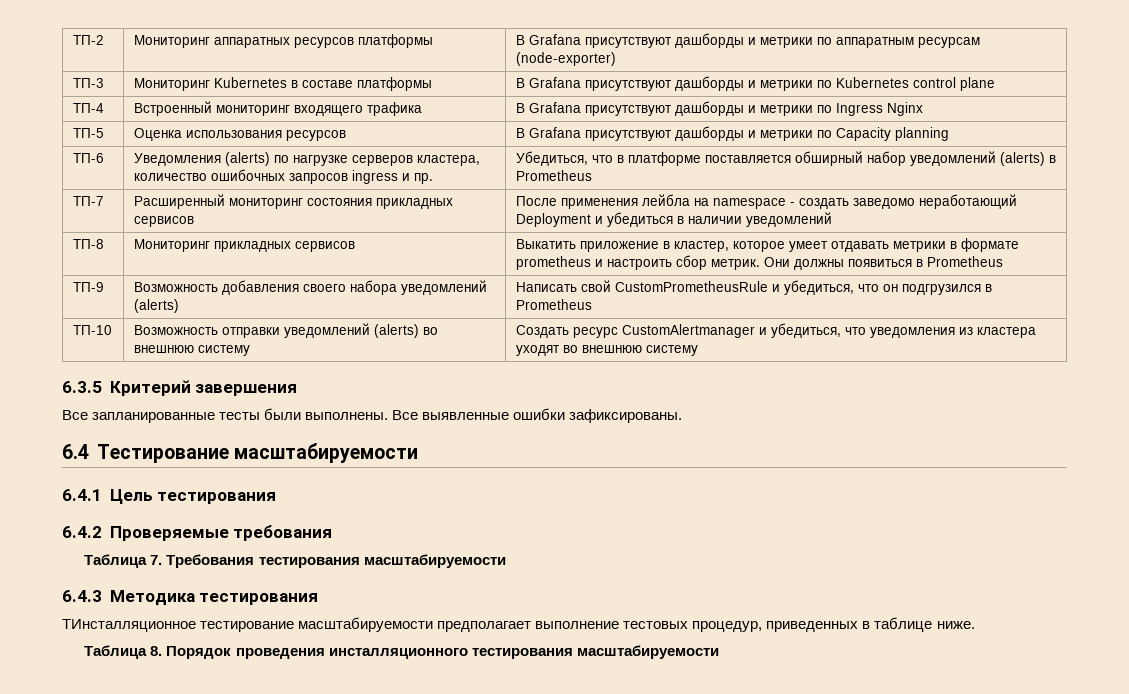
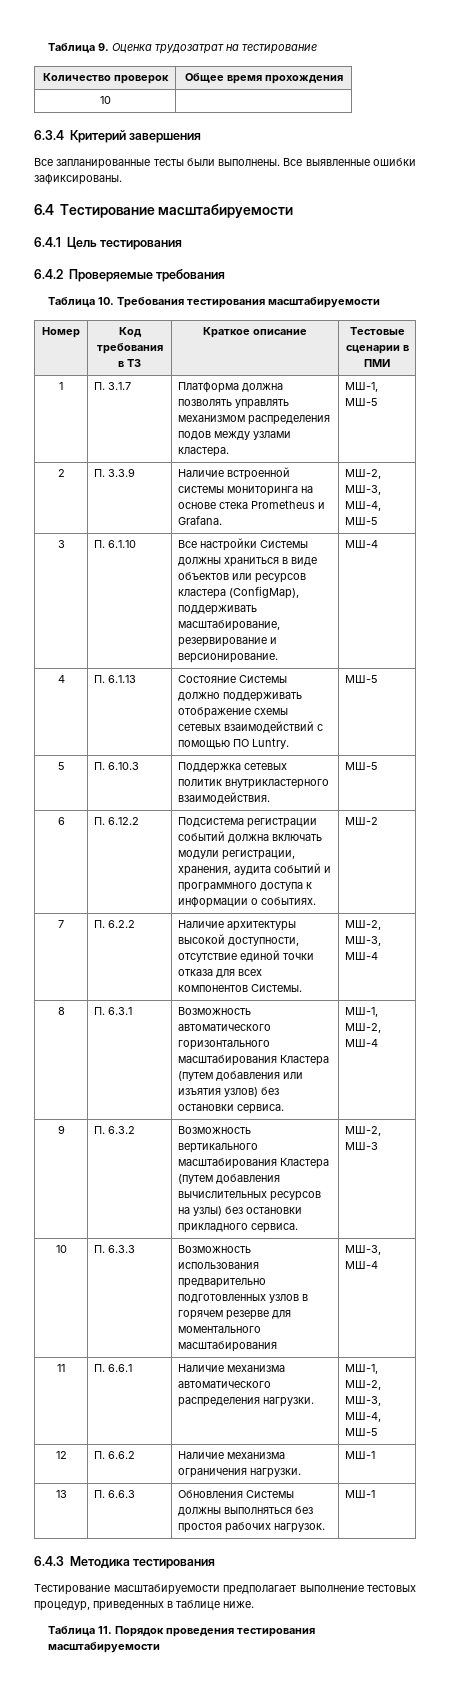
- ТП-2 | Мониторинг аппаратных ресурсов платформы | В Grafana присутствуют дашборды и метрики по аппаратным ресурсам (node-exporter)
- ТП-3 | Мониторинг Kubernetes в составе платформы | В Grafana присутствуют дашборды и метрики по Kubernetes control plane
- ТП-4 | Встроенный мониторинг входящего трафика | В Grafana присутствуют дашборды и метрики по Ingress Nginx
- ТП-5 | Оценка использования ресурсов | В Grafana присутствуют дашборды и метрики по Capacity planning
- ТП-6 | Уведомления (alerts) по нагрузке серверов кластера, количество ошибочных запросов ingress и пр. | Убедиться, что в платформе поставляется обширный набор уведомлений (alerts) в Prometheus
- ТП-7 | Расширенный мониторинг состояния прикладных сервисов | После применения лейбла на namespace - создать заведомо неработающий Deployment и убедиться в наличии уведомлений
- ТП-8 | Мониторинг прикладных сервисов | Выкатить приложение в кластер, которое умеет отдавать метрики в формате prometheus и настроить сбор метрик. Они должны появиться в Prometheus
- ТП-9 | Возможность добавления своего набора уведомлений (alerts) | Написать свой CustomPrometheusRule и убедиться, что он подгрузился в Prometheus
- ТП-10 | Возможность отправки уведомлений (alerts) во внешнюю систему | Создать ресурс CustomAlertmanager и убедиться, что уведомления из кластера уходят во внешнюю систему
- 6.3.5 Критерий завершения
+ Таблица 9. Оценка трудозатрат на тестирование
+ Количество проверок | Общее время прохождения
+ 10 |
+ 6.3.4 Критерий завершения
- Таблица 7. Требования тестирования масштабируемости
+ Таблица 10. Требования тестирования масштабируемости
+ Номер | Код требования в ТЗ | Краткое описание | Тестовые сценарии в ПМИ
+ 1 | П. 3.1.7 | Платформа должна позволять управлять механизмом распределения подов между узлами кластера. | МШ-1, МШ-5
+ 2 | П. 3.3.9 | Наличие встроенной системы мониторинга на основе стека Prometheus и Grafana. | МШ-2, МШ-3, МШ-4, МШ-5
+ 3 | П. 6.1.10 | Все настройки Системы должны храниться в виде объектов или ресурсов кластера (ConfigMap), поддерживать масштабирование, резервирование и версионирование. | МШ-4
+ 4 | П. 6.1.13 | Состояние Системы должно поддерживать отображение схемы сетевых взаимодействий с помощью ПО Luntry. | МШ-5
+ 5 | П. 6.10.3 | Поддержка сетевых политик внутрикластерного взаимодействия. | МШ-5
+ 6 | П. 6.12.2 | Подсистема регистрации событий должна включать модули регистрации, хранения, аудита событий и программного доступа к информации о событиях. | МШ-2
+ 7 | П. 6.2.2 | Наличие архитектуры высокой доступности, отсутствие единой точки отказа для всех компонентов Системы. | МШ-2, МШ-3, МШ-4
+ 8 | П. 6.3.1 | Возможность автоматического горизонтального масштабирования Кластера (путем добавления или изъятия узлов) без остановки сервиса. | МШ-1, МШ-2, МШ-4
+ 9 | П. 6.3.2 | Возможность вертикального масштабирования Кластера (путем добавления вычислительных ресурсов на узлы) без остановки прикладного сервиса. | МШ-2, МШ-3
+ 10 | П. 6.3.3 | Возможность использования предварительно подготовленных узлов в горячем резерве для моментального масштабирования | МШ-3, МШ-4
+ 11 | П. 6.6.1 | Наличие механизма автоматического распределения нагрузки. | МШ-1, МШ-2, МШ-3, МШ-4, МШ-5
+ 12 | П. 6.6.2 | Наличие механизма ограничения нагрузки. | МШ-1
+ 13 | П. 6.6.3 | Обновления Системы должны выполняться без простоя рабочих нагрузок. | МШ-1
- ТИнсталляционное тестирование масштабируемости предполагает выполнение тестовых процедур, приведенных в таблице ниже.
+ Тестирование масштабируемости предполагает выполнение тестовых процедур, приведенных в таблице ниже.
- Таблица 8. Порядок проведения инсталляционного тестирования масштабируемости
+ Таблица 11. Порядок проведения тестирования масштабируемости

